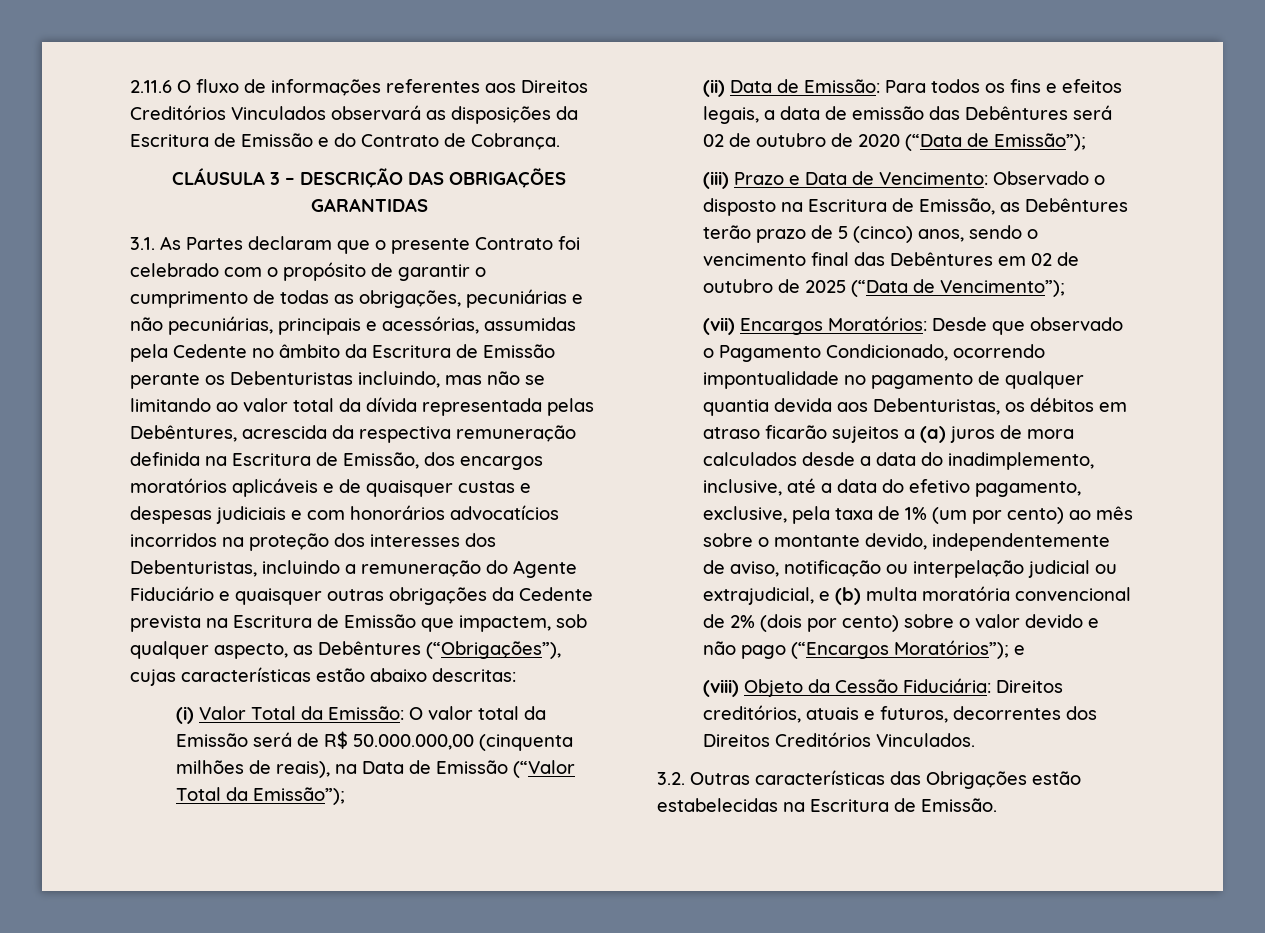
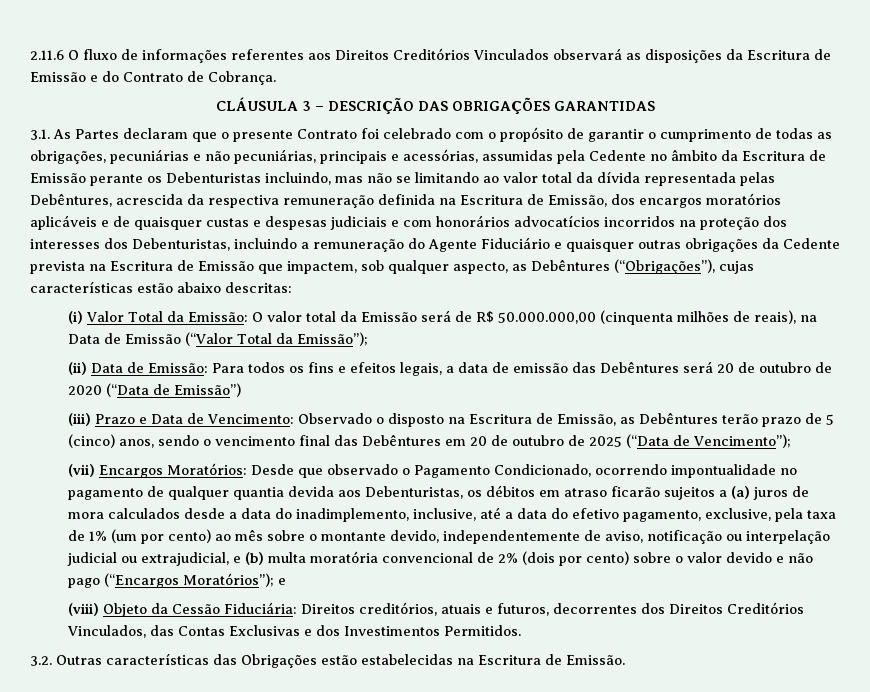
- (ii) Data de Emissão: Para todos os fins e efeitos legais, a data de emissão das Debêntures será 02 de outubro de 2020 (“Data de Emissão”);
+ (ii) Data de Emissão: Para todos os fins e efeitos legais, a data de emissão das Debêntures será 20 de outubro de 2020 (“Data de Emissão”)
- (iii) Prazo e Data de Vencimento: Observado o disposto na Escritura de Emissão, as Debêntures terão prazo de 5 (cinco) anos, sendo o vencimento final das Debêntures em 02 de outubro de 2025 (“Data de Vencimento”);
+ (iii) Prazo e Data de Vencimento: Observado o disposto na Escritura de Emissão, as Debêntures terão prazo de 5 (cinco) anos, sendo o vencimento final das Debêntures em 20 de outubro de 2025 (“Data de Vencimento”);
- (viii) Objeto da Cessão Fiduciária: Direitos creditórios, atuais e futuros, decorrentes dos Direitos Creditórios Vinculados.
+ (viii) Objeto da Cessão Fiduciária: Direitos creditórios, atuais e futuros, decorrentes dos Direitos Creditórios Vinculados, das Contas Exclusivas e dos Investimentos Permitidos.

